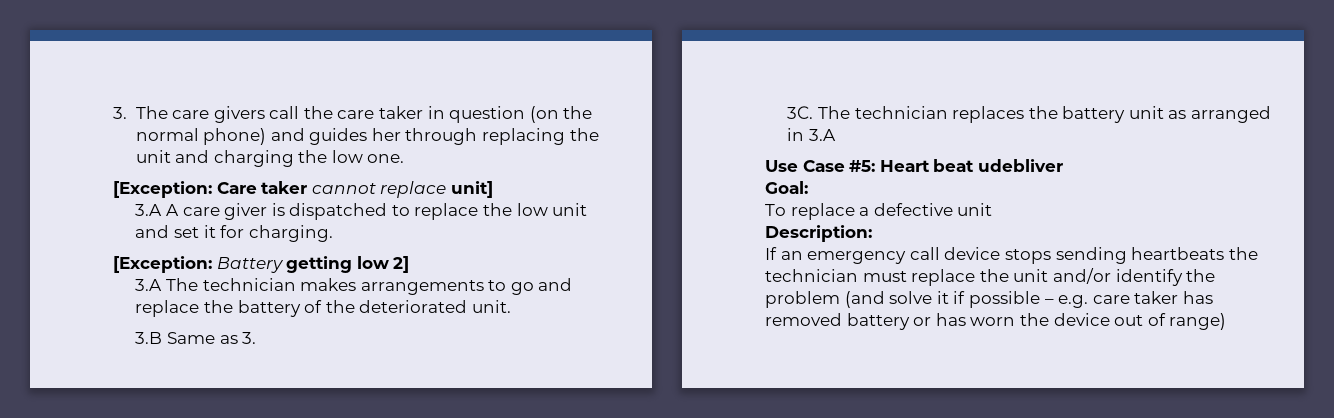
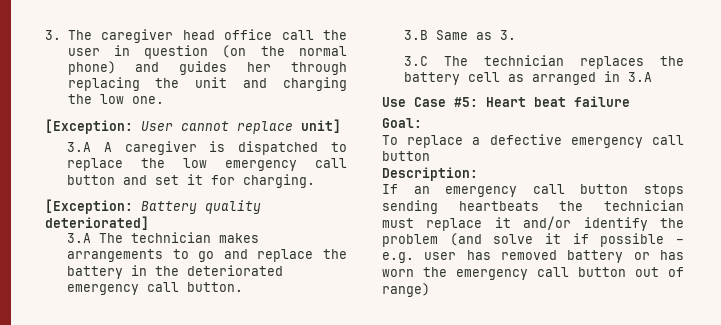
- 3. The care givers call the care taker in question (on the normal phone) and guides her through replacing the unit and charging the low one.
+ 3. The caregiver head office call the user in question (on the normal phone) and guides her through replacing the unit and charging the low one.
- [Exception: Care taker cannot replace unit]
+ [Exception: User cannot replace unit]
- 3.A A care giver is dispatched to replace the low unit and set it for charging.
+ 3.A A caregiver is dispatched to replace the low emergency call button and set it for charging.
- [Exception: Battery getting low 2]
+ [Exception: Battery quality deteriorated]
- 3.A The technician makes arrangements to go and replace the battery of the deteriorated unit.
+ 3.A The technician makes arrangements to go and replace the battery in the deteriorated emergency call button.
- 3C. The technician replaces the battery unit as arranged in 3.A
+ 3.C The technician replaces the battery cell as arranged in 3.A
- Use Case #5: Heart beat udebliver
+ Use Case #5: Heart beat failure
- To replace a defective unit
+ To replace a defective emergency call button
- If an emergency call device stops sending heartbeats the technician must replace the unit and/or identify the problem (and solve it if possible – e.g. care taker has removed battery or has worn the device out of range)
+ If an emergency call button stops sending heartbeats the technician must replace it and/or identify the problem (and solve it if possible – e.g. user has removed battery or has worn the emergency call button out of range)

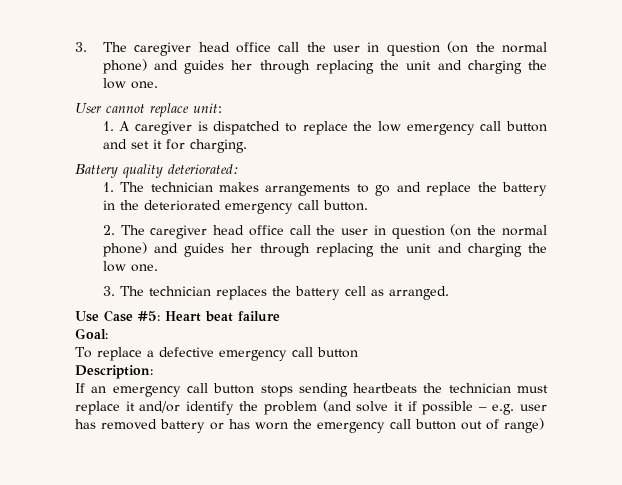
- [Exception: User cannot replace unit]
- 3.A A caregiver is dispatched to replace the low emergency call button and set it for charging.
+ User cannot replace unit:
+ 1. A caregiver is dispatched to replace the low emergency call button and set it for charging.
- [Exception: Battery quality deteriorated]
- 3.A The technician makes arrangements to go and replace the battery in the deteriorated emergency call button.
+ Battery quality deteriorated:
+ 1. The technician makes arrangements to go and replace the battery in the deteriorated emergency call button.
- 3.B Same as 3.
- 3.C The technician replaces the battery cell as arranged in 3.A
+ 2. The caregiver head office call the user in question (on the normal phone) and guides her through replacing the unit and charging the low one.
+ 3. The technician replaces the battery cell as arranged.

